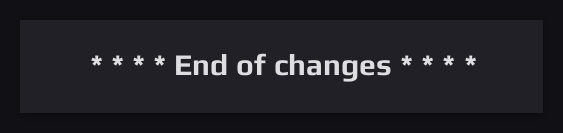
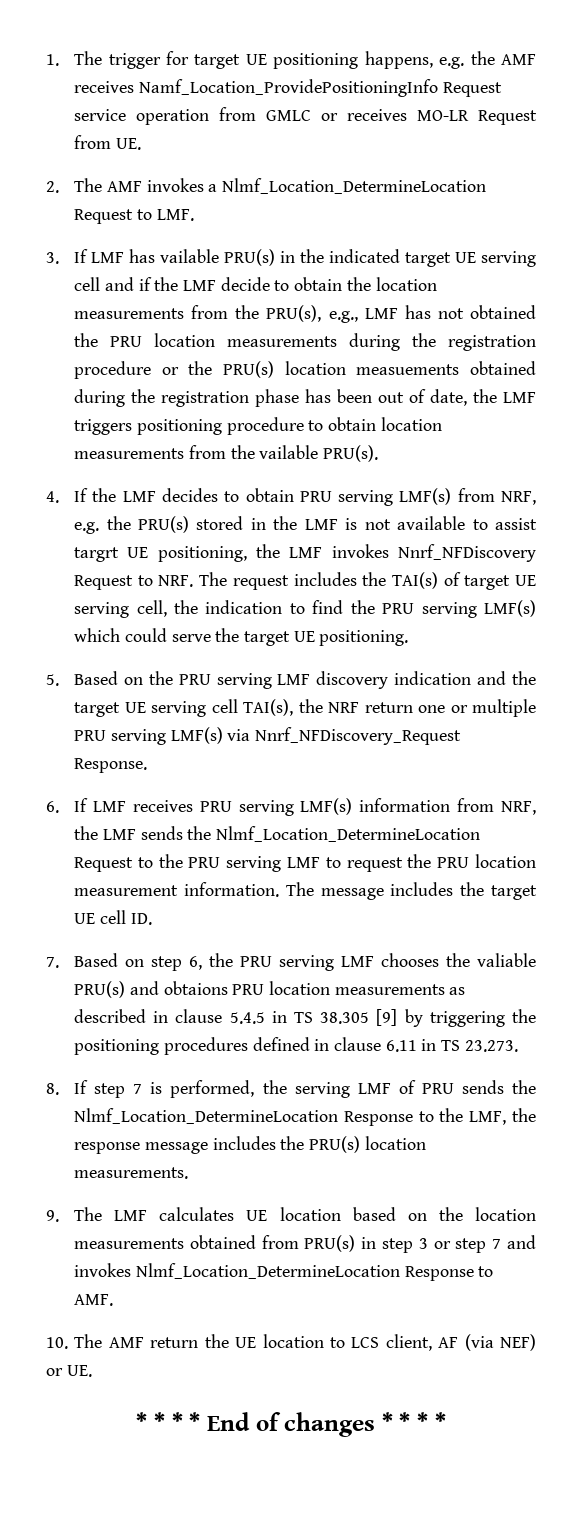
+ 1. The trigger for target UE positioning happens, e.g. the AMF receives Namf_Location_ProvidePositioningInfo Request service operation from GMLC or receives MO-LR Request from UE.
+ 2. The AMF invokes a Nlmf_Location_DetermineLocation Request to LMF.
+ 3. If LMF has vailable PRU(s) in the indicated target UE serving cell and if the LMF decide to obtain the location measurements from the PRU(s), e.g., LMF has not obtained the PRU location measurements during the registration procedure or the PRU(s) location measuements obtained during the registration phase has been out of date, the LMF triggers positioning procedure to obtain location measurements from the vailable PRU(s).
+ 4. If the LMF decides to obtain PRU serving LMF(s) from NRF, e.g. the PRU(s) stored in the LMF is not available to assist targrt UE positioning, the LMF invokes Nnrf_NFDiscovery Request to NRF. The request includes the TAI(s) of target UE serving cell, the indication to find the PRU serving LMF(s) which could serve the target UE positioning.
+ 5. Based on the PRU serving LMF discovery indication and the target UE serving cell TAI(s), the NRF return one or multiple PRU serving LMF(s) via Nnrf_NFDiscovery_Request Response.
+ 6. If LMF receives PRU serving LMF(s) information from NRF, the LMF sends the Nlmf_Location_DetermineLocation Request to the PRU serving LMF to request the PRU location measurement information. The message includes the target UE cell ID.
+ 7. Based on step 6, the PRU serving LMF chooses the valiable PRU(s) and obtaions PRU location measurements as described in clause 5.4.5 in TS 38.305 [9] by triggering the positioning procedures defined in clause 6.11 in TS 23.273.
+ 8. If step 7 is performed, the serving LMF of PRU sends the Nlmf_Location_DetermineLocation Response to the LMF, the response message includes the PRU(s) location measurements.
+ 9. The LMF calculates UE location based on the location measurements obtained from PRU(s) in step 3 or step 7 and invokes Nlmf_Location_DetermineLocation Response to AMF.
+ 10. The AMF return the UE location to LCS client, AF (via NEF) or UE.

